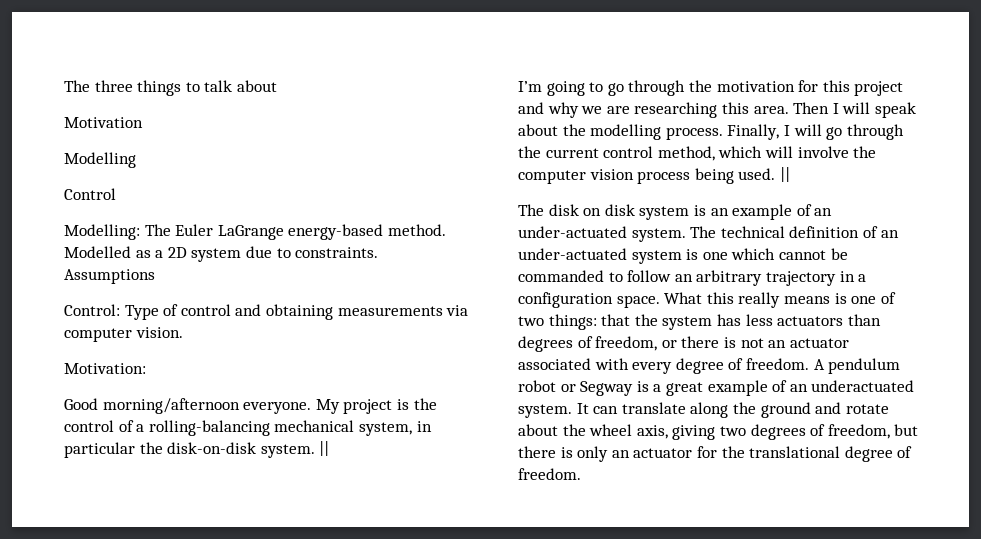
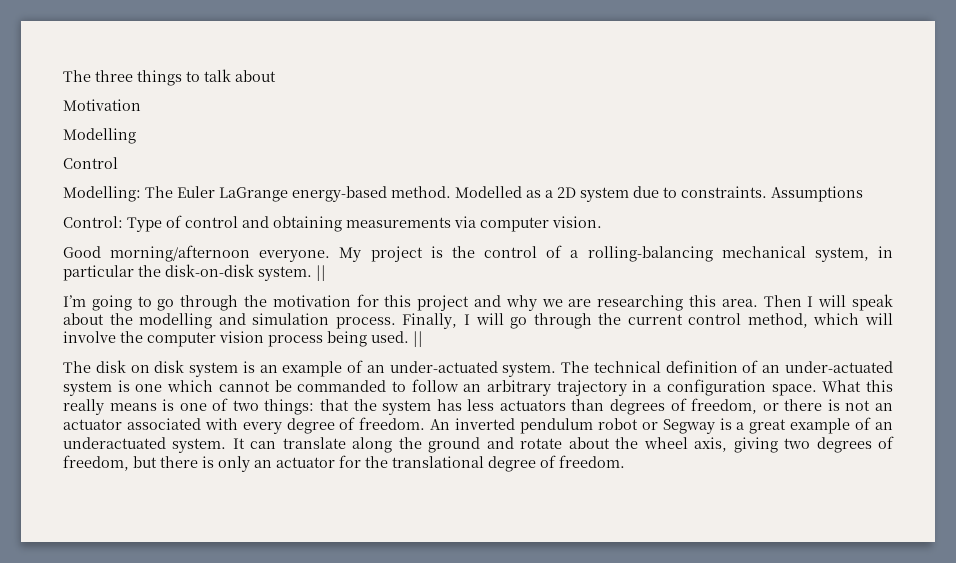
- Motivation:
- Then I will speak about the modelling process.
+ Then I will speak about the modelling and simulation process.
- A pendulum robot or Segway is a great example of an underactuated system.
+ An inverted pendulum robot or Segway is a great example of an underactuated system.

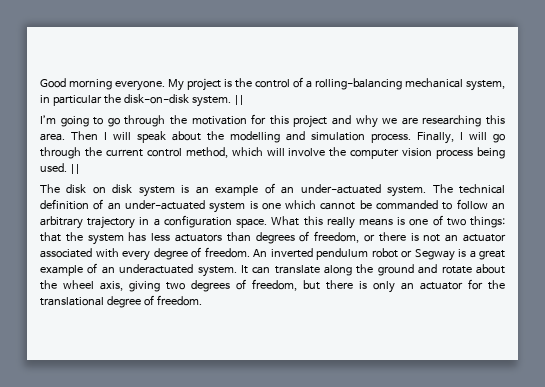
- The three things to talk about
- Motivation
- Modelling
- Control
- Modelling: The Euler LaGrange energy-based method. Modelled as a 2D system due to constraints. Assumptions
- Control: Type of control and obtaining measurements via computer vision.
- Good morning/afternoon everyone.
+ Good morning everyone.

